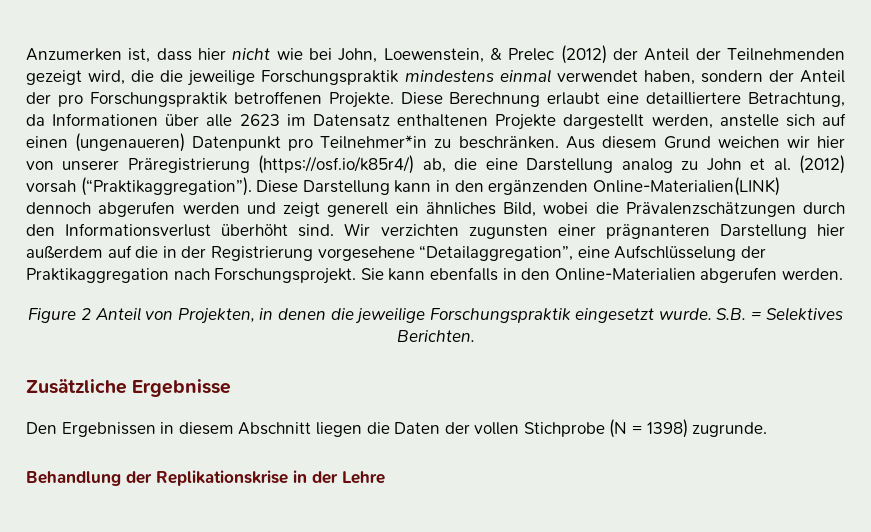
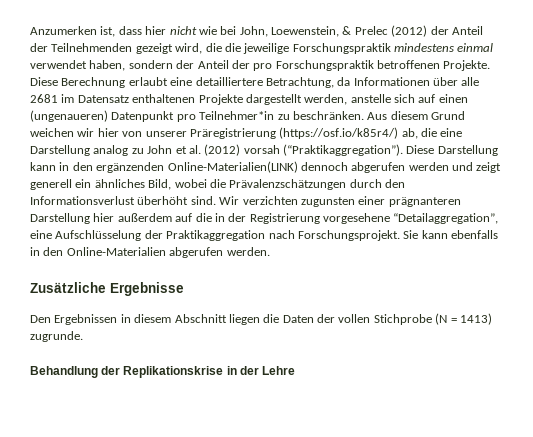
- Diese Berechnung erlaubt eine detailliertere Betrachtung, da Informationen über alle 2623 im Datensatz enthaltenen Projekte dargestellt werden, anstelle sich auf einen (ungenaueren) Datenpunkt pro Teilnehmer*in zu beschränken.
+ Diese Berechnung erlaubt eine detailliertere Betrachtung, da Informationen über alle 2681 im Datensatz enthaltenen Projekte dargestellt werden, anstelle sich auf einen (ungenaueren) Datenpunkt pro Teilnehmer*in zu beschränken.
- Figure 2 Anteil von Projekten, in denen die jeweilige Forschungspraktik eingesetzt wurde. S.B. = Selektives Berichten.
- Den Ergebnissen in diesem Abschnitt liegen die Daten der vollen Stichprobe (N = 1398) zugrunde.
+ Den Ergebnissen in diesem Abschnitt liegen die Daten der vollen Stichprobe (N = 1413) zugrunde.

